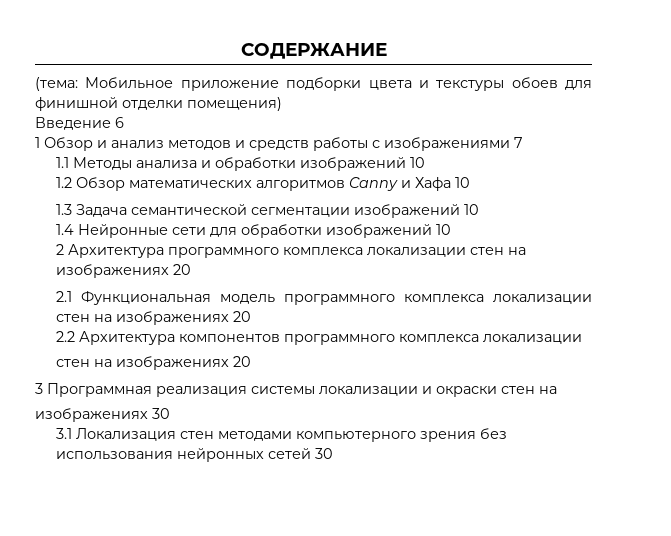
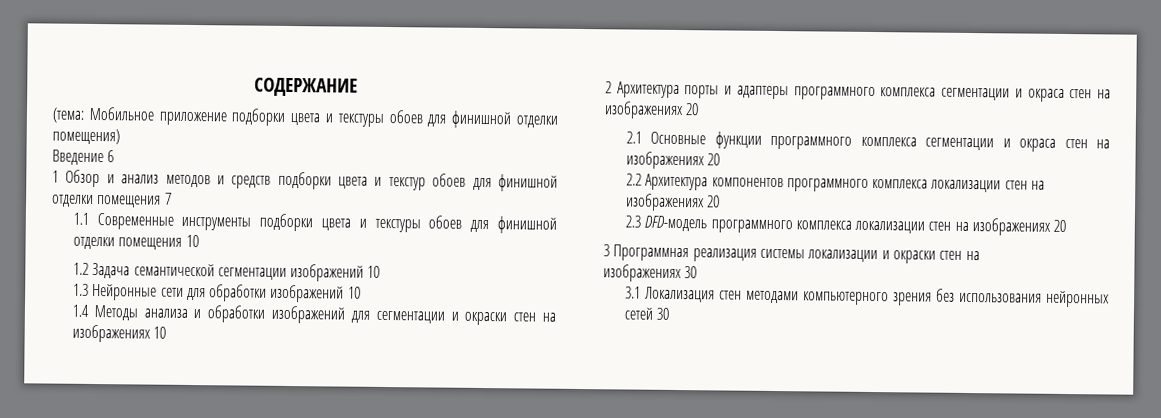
- 1 Обзор и анализ методов и средств работы с изображениями 7
- 1.1 Методы анализа и обработки изображений 10
- 1.2 Обзор математических алгоритмов Canny и Хафа 10
- 1.3 Задача семантической сегментации изображений 10
+ 1 Обзор и анализ методов и средств подборки цвета и текстур обоев для финишной отделки помещения 7
+ 1.1 Современные инструменты подборки цвета и текстуры обоев для финишной отделки помещения 10
+ 1.2 Задача семантической сегментации изображений 10
- 1.4 Нейронные сети для обработки изображений 10
+ 1.3 Нейронные сети для обработки изображений 10
- 2 Архитектура программного комплекса локализации стен на изображениях 20
+ 1.4 Методы анализа и обработки изображений для сегментации и окраски стен на изображениях 10
+ 2 Архитектура порты и адаптеры программного комплекса сегментации и окраса стен на изображениях 20
- 2.1 Функциональная модель программного комплекса локализации стен на изображениях 20
+ 2.1 Основные функции программного комплекса сегментации и окраса стен на изображениях 20
- 2.2 Архитектура компонентов программного комплекса локализации
- стен на изображениях 20
+ 2.2 Архитектура компонентов программного комплекса локализации стен на изображениях 20
+ 2.3 DFD-модель программного комплекса локализации стен на изображениях 20

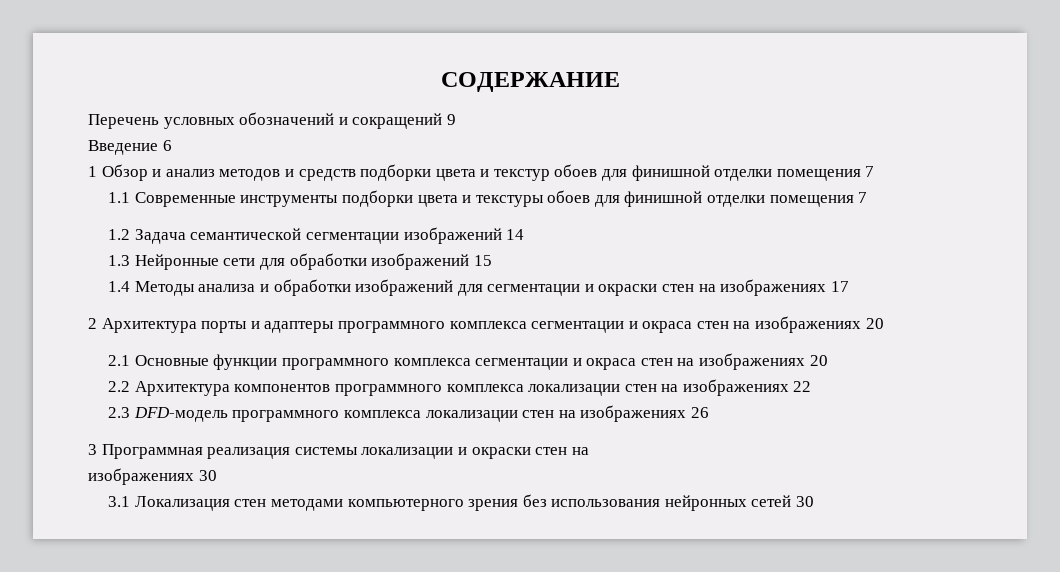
- (тема: Мобильное приложение подборки цвета и текстуры обоев для финишной отделки помещения)
+ Перечень условных обозначений и сокращений 9
- 1.1 Современные инструменты подборки цвета и текстуры обоев для финишной отделки помещения 10
+ 1.1 Современные инструменты подборки цвета и текстуры обоев для финишной отделки помещения 7
- 1.2 Задача семантической сегментации изображений 10
+ 1.2 Задача семантической сегментации изображений 14
- 1.3 Нейронные сети для обработки изображений 10
+ 1.3 Нейронные сети для обработки изображений 15
- 1.4 Методы анализа и обработки изображений для сегментации и окраски стен на изображениях 10
+ 1.4 Методы анализа и обработки изображений для сегментации и окраски стен на изображениях 17
- 2.2 Архитектура компонентов программного комплекса локализации стен на изображениях 20
+ 2.2 Архитектура компонентов программного комплекса локализации стен на изображениях 22
- 2.3 DFD-модель программного комплекса локализации стен на изображениях 20
+ 2.3 DFD-модель программного комплекса локализации стен на изображениях 26

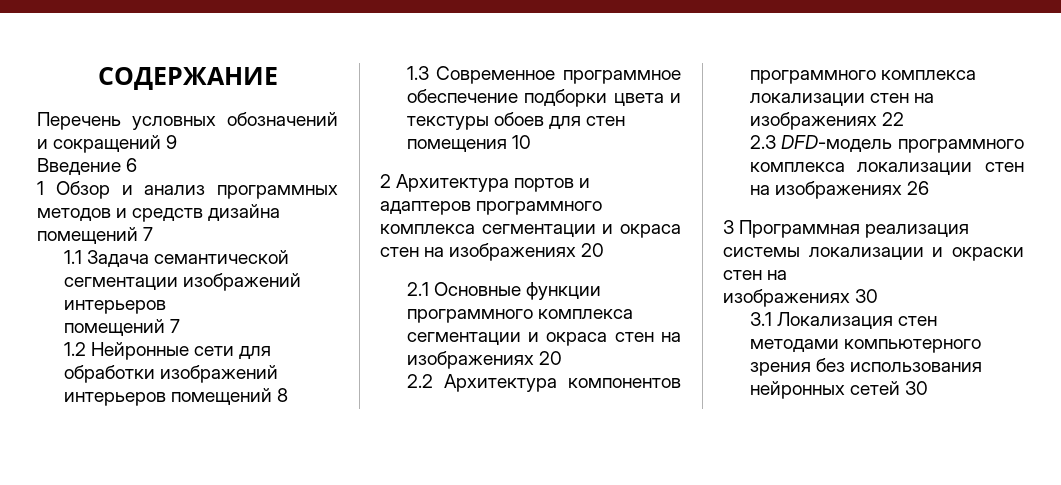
- 1 Обзор и анализ методов и средств подборки цвета и текстур обоев для финишной отделки помещения 7
- 1.1 Современные инструменты подборки цвета и текстуры обоев для финишной отделки помещения 7
- 1.2 Задача семантической сегментации изображений 14
- 1.3 Нейронные сети для обработки изображений 15
- 1.4 Методы анализа и обработки изображений для сегментации и окраски стен на изображениях 17
+ 1 Обзор и анализ программных методов и средств дизайна помещений 7
+ 1.1 Задача семантической сегментации изображений интерьеров
+ помещений 7
+ 1.2 Нейронные сети для обработки изображений интерьеров помещений 8
+ 1.3 Современное программное обеспечение подборки цвета и текстуры обоев для стен помещения 10
- 2 Архитектура порты и адаптеры программного комплекса сегментации и окраса стен на изображениях 20
+ 2 Архитектура портов и адаптеров программного комплекса сегментации и окраса стен на изображениях 20

